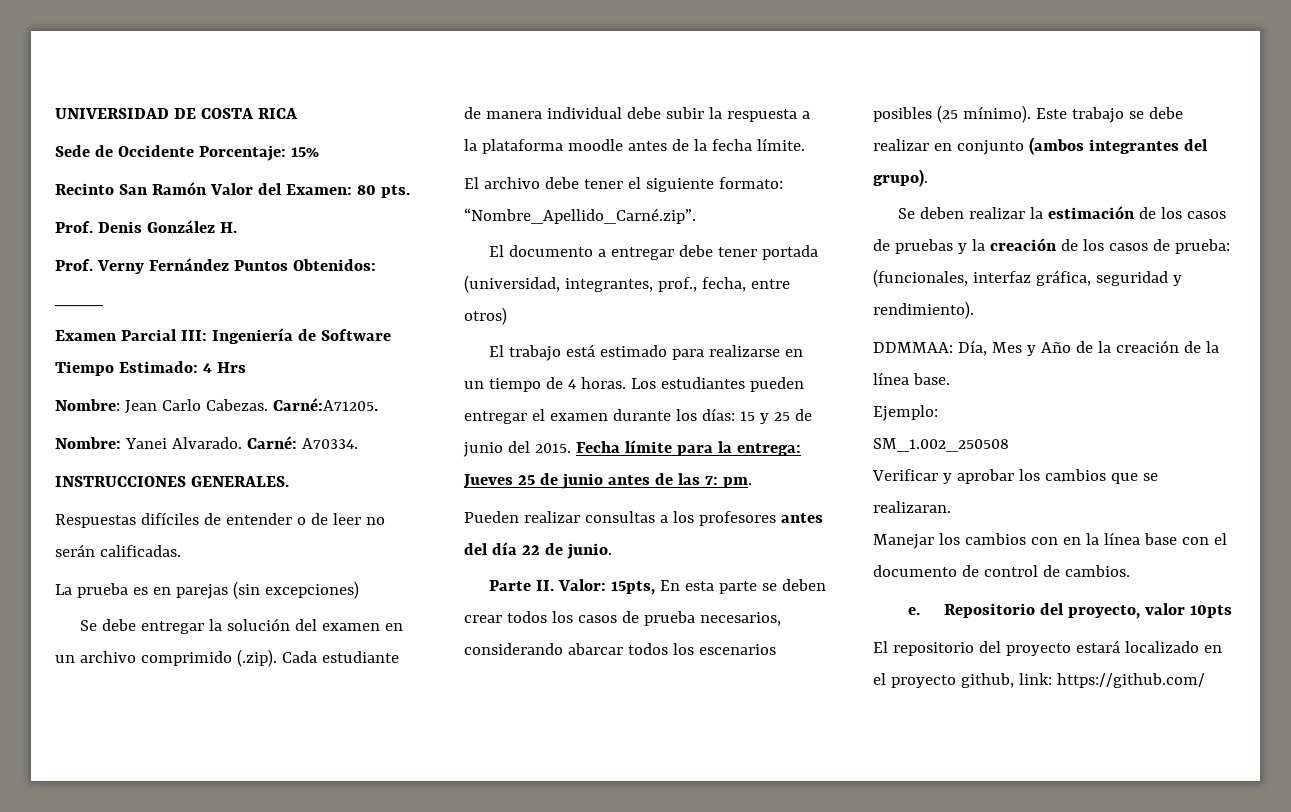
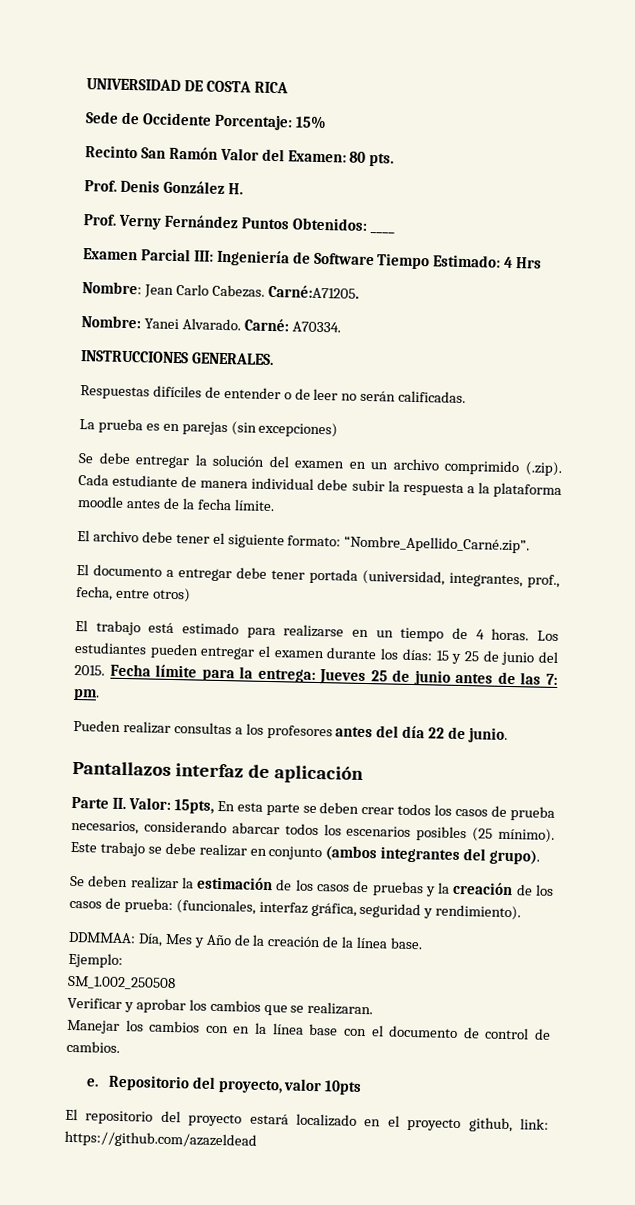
+ Pantallazos interfaz de aplicación
- El repositorio del proyecto estará localizado en el proyecto github, link: https://github.com/
+ El repositorio del proyecto estará localizado en el proyecto github, link: https://github.com/azazeldead

